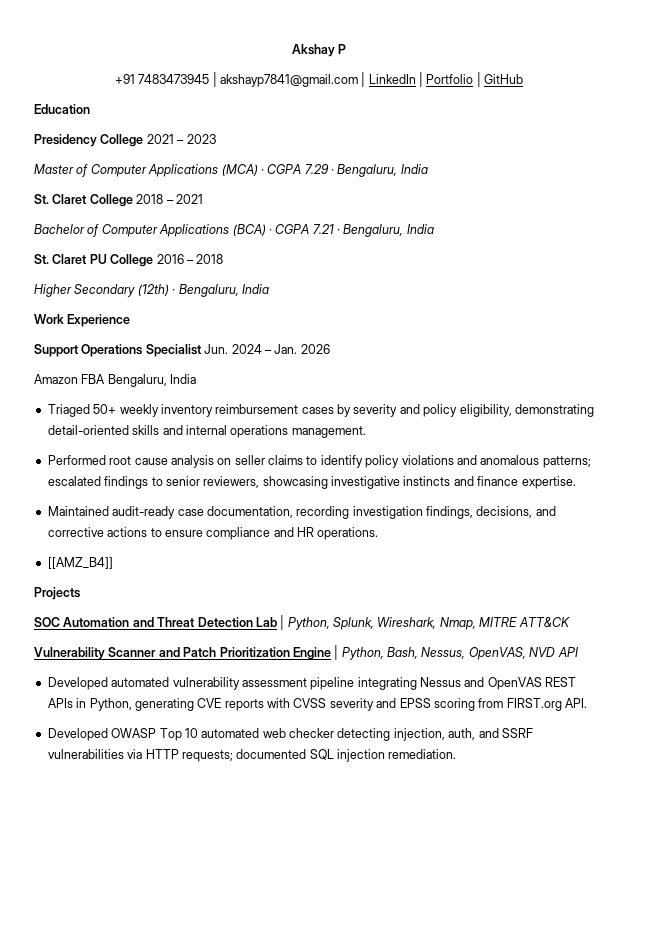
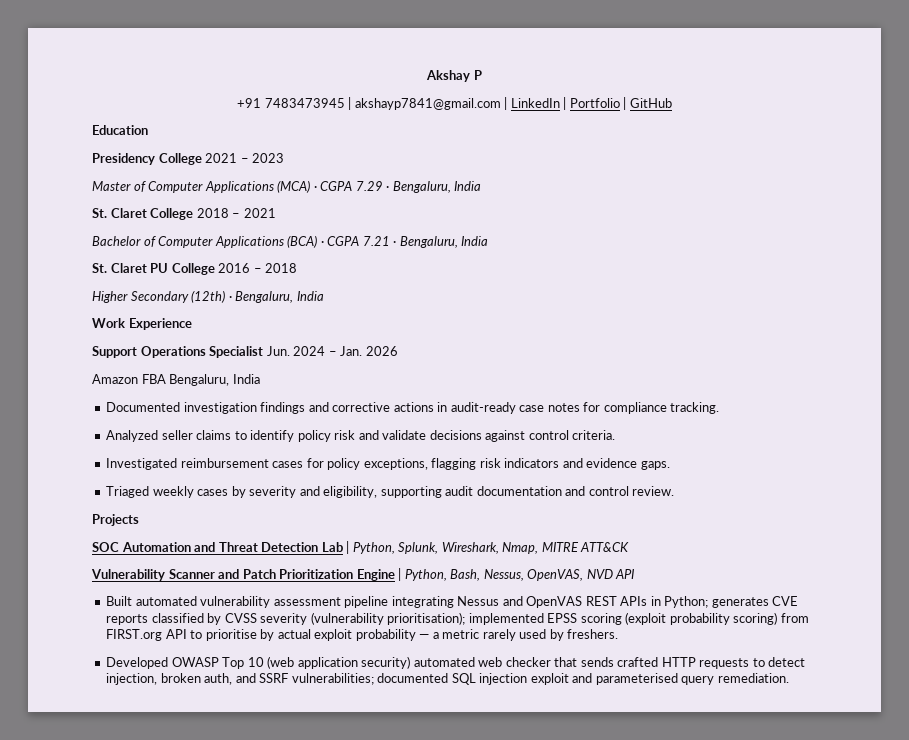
- Triaged 50+ weekly inventory reimbursement cases by severity and policy eligibility, demonstrating detail-oriented skills and internal operations management.
- Performed root cause analysis on seller claims to identify policy violations and anomalous patterns; escalated findings to senior reviewers, showcasing investigative instincts and finance expertise.
- Maintained audit-ready case documentation, recording investigation findings, decisions, and corrective actions to ensure compliance and HR operations.
- [[AMZ_B4]]
+ Documented investigation findings and corrective actions in audit-ready case notes for compliance tracking.
+ Analyzed seller claims to identify policy risk and validate decisions against control criteria.
+ Investigated reimbursement cases for policy exceptions, flagging risk indicators and evidence gaps.
+ Triaged weekly cases by severity and eligibility, supporting audit documentation and control review.
- Developed automated vulnerability assessment pipeline integrating Nessus and OpenVAS REST APIs in Python, generating CVE reports with CVSS severity and EPSS scoring from FIRST.org API.
- Developed OWASP Top 10 automated web checker detecting injection, auth, and SSRF vulnerabilities via HTTP requests; documented SQL injection remediation.
+ Built automated vulnerability assessment pipeline integrating Nessus and OpenVAS REST APIs in Python; generates CVE reports classified by CVSS severity (vulnerability prioritisation); implemented EPSS scoring (exploit probability scoring) from FIRST.org API to prioritise by actual exploit probability — a metric rarely used by freshers.
+ Developed OWASP Top 10 (web application security) automated web checker that sends crafted HTTP requests to detect injection, broken auth, and SSRF vulnerabilities; documented SQL injection exploit and parameterised query remediation.

